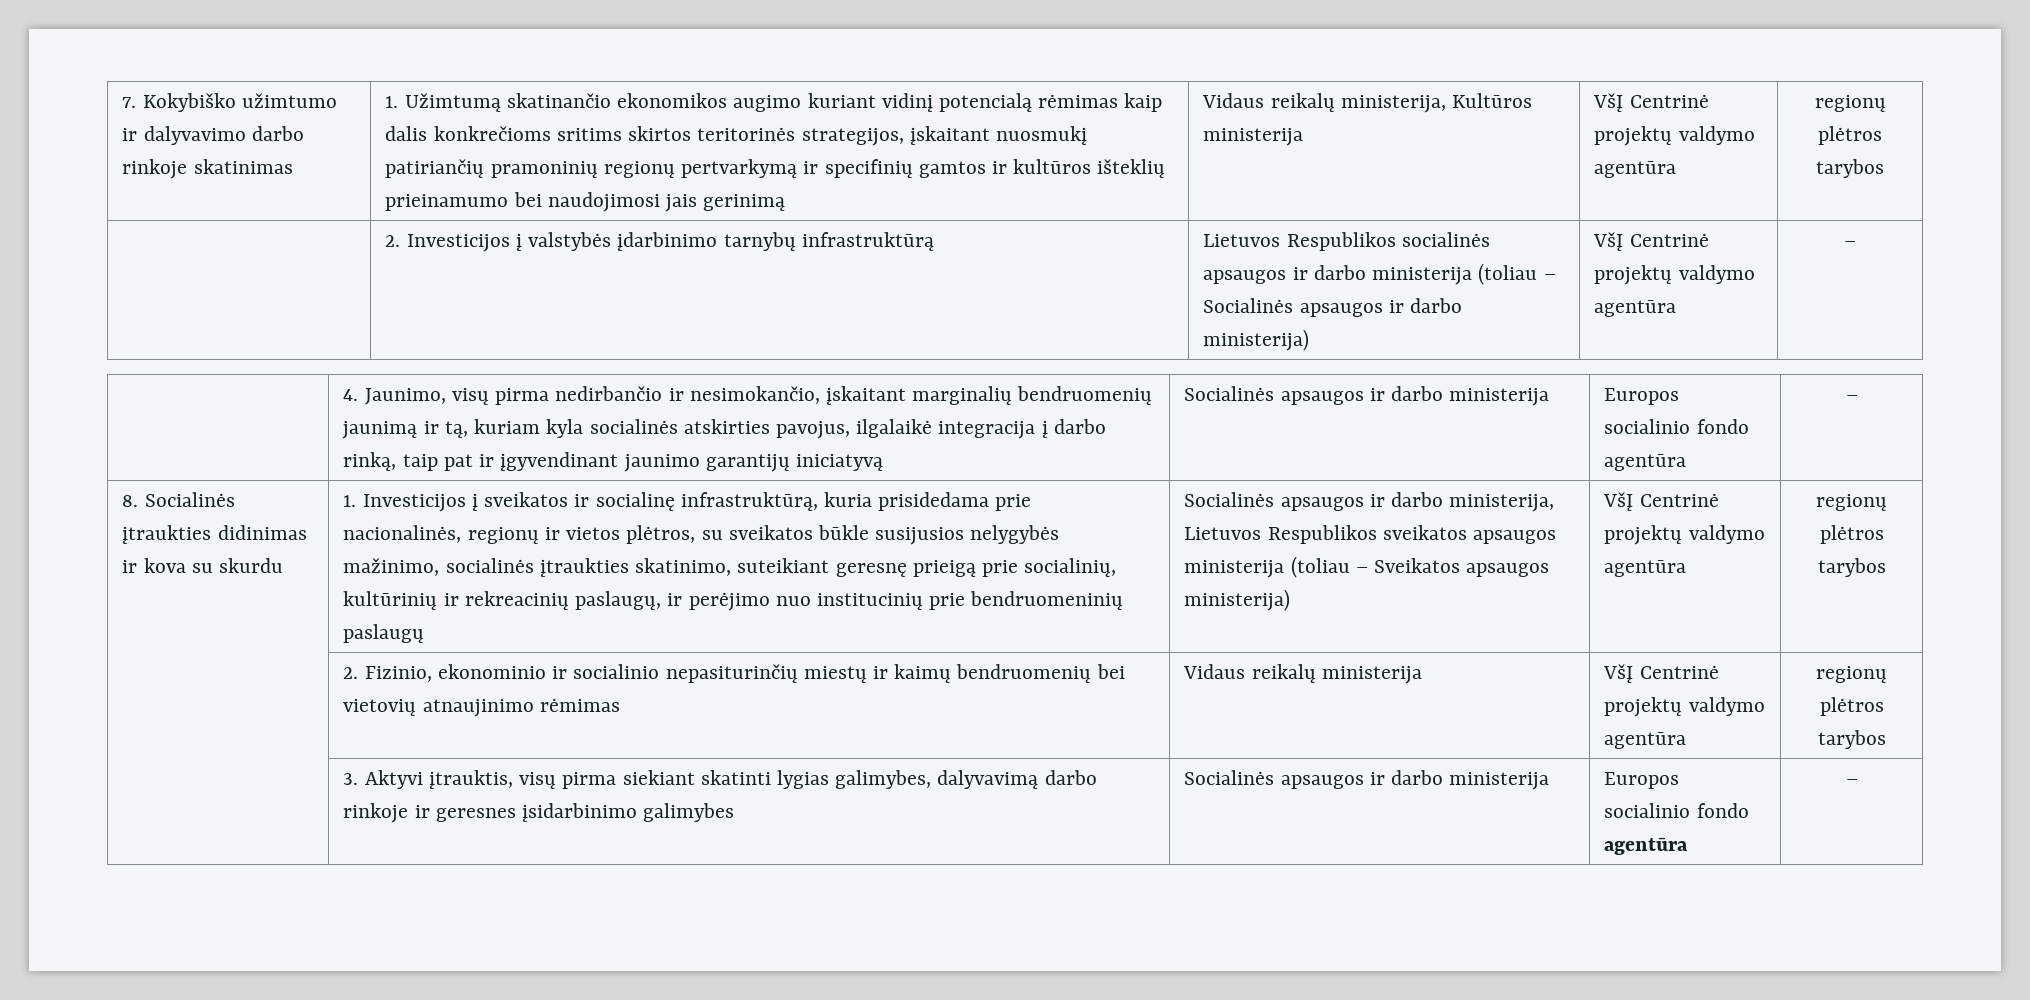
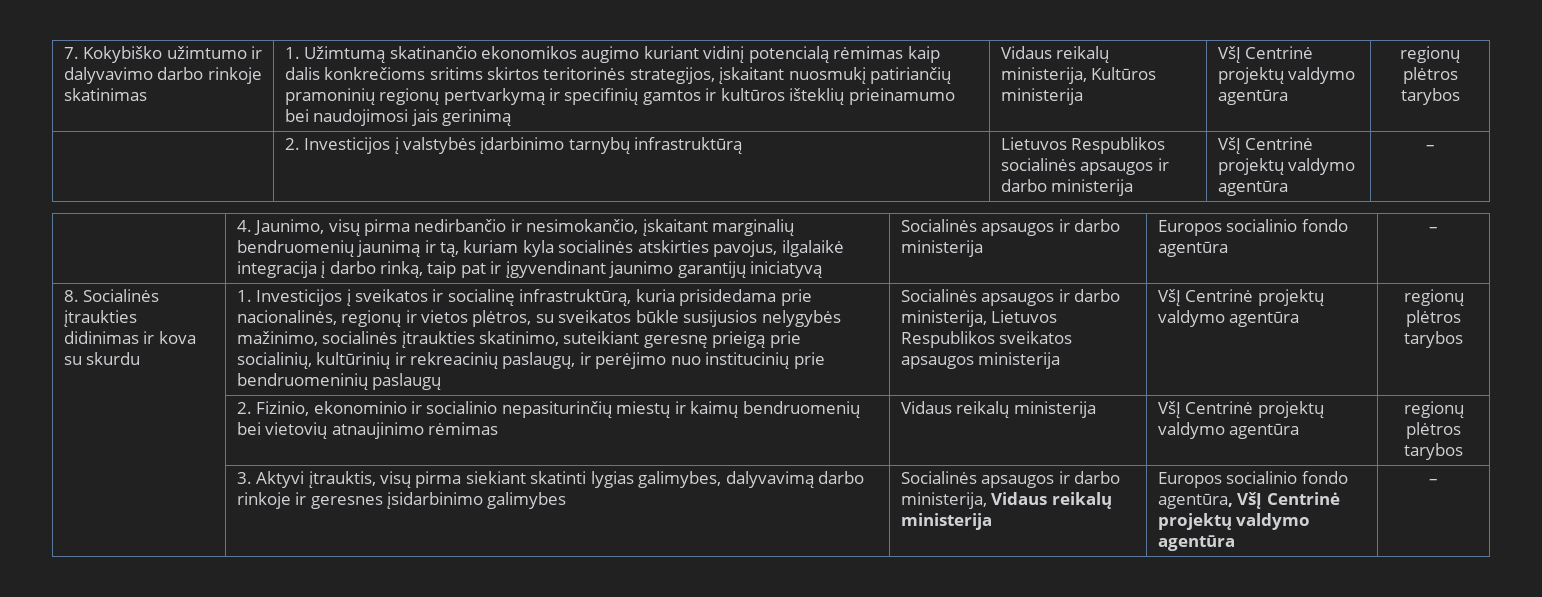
- | 2. Investicijos į valstybės įdarbinimo tarnybų infrastruktūrą | Lietuvos Respublikos socialinės apsaugos ir darbo ministerija (toliau – Socialinės apsaugos ir darbo ministerija) | VšĮ Centrinė projektų valdymo agentūra | –
+ | 2. Investicijos į valstybės įdarbinimo tarnybų infrastruktūrą | Lietuvos Respublikos socialinės apsaugos ir darbo ministerija | VšĮ Centrinė projektų valdymo agentūra | –
- Socialinės apsaugos ir darbo ministerija, Lietuvos Respublikos sveikatos apsaugos ministerija (toliau – Sveikatos apsaugos ministerija)
+ Socialinės apsaugos ir darbo ministerija, Lietuvos Respublikos sveikatos apsaugos ministerija
- | 3. Aktyvi įtrauktis, visų pirma siekiant skatinti lygias galimybes, dalyvavimą darbo rinkoje ir geresnes įsidarbinimo galimybes | Socialinės apsaugos ir darbo ministerija | Europos socialinio fondo agentūra | –
+ | 3. Aktyvi įtrauktis, visų pirma siekiant skatinti lygias galimybes, dalyvavimą darbo rinkoje ir geresnes įsidarbinimo galimybes | Socialinės apsaugos ir darbo ministerija, Vidaus reikalų ministerija | Europos socialinio fondo agentūra, VšĮ Centrinė projektų valdymo agentūra | –

